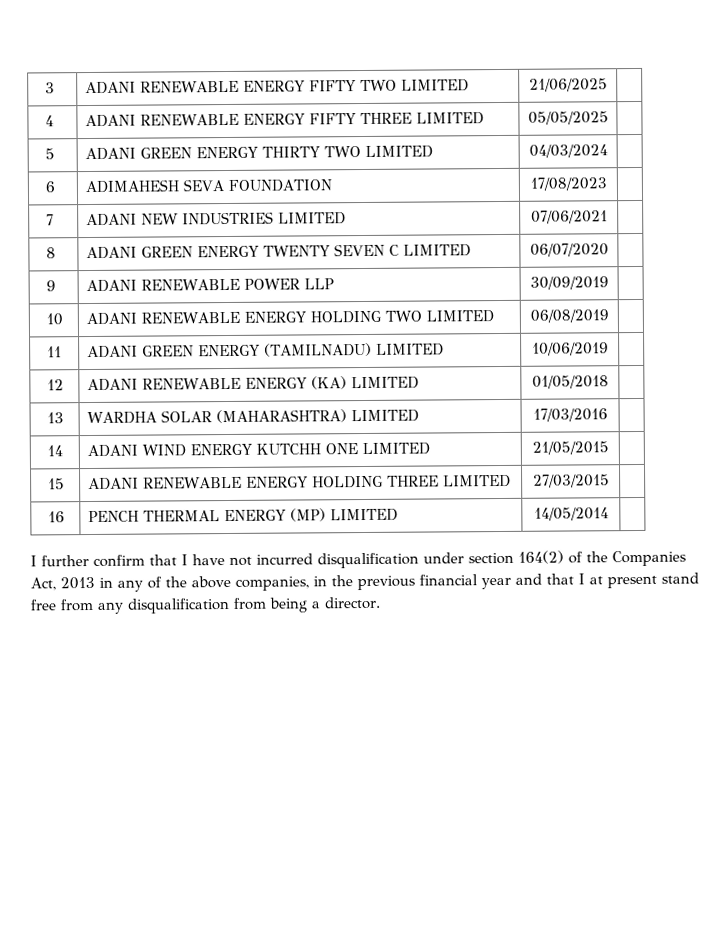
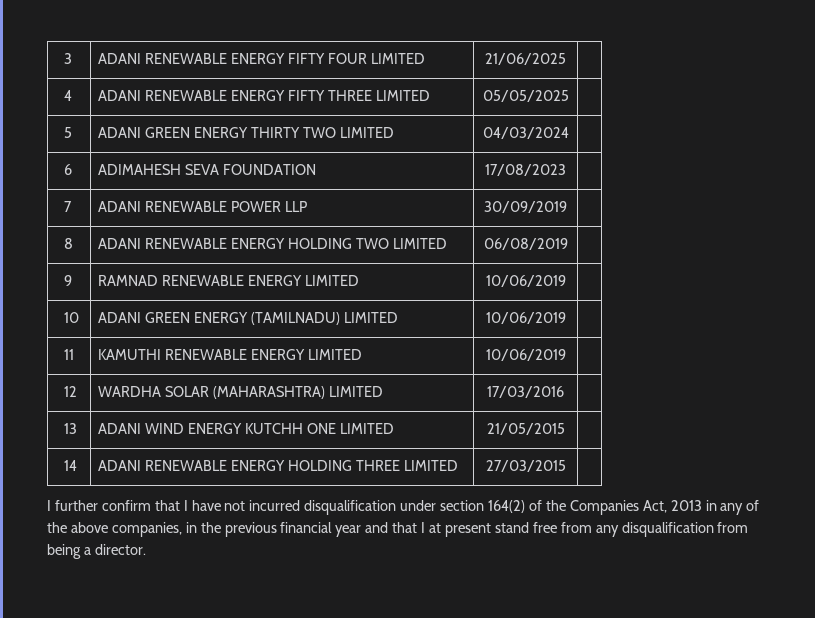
- 3 | ADANI RENEWABLE ENERGY FIFTY TWO LIMITED | 21/06/2025 |
+ 3 | ADANI RENEWABLE ENERGY FIFTY FOUR LIMITED | 21/06/2025 |
- 7 | ADANI NEW INDUSTRIES LIMITED | 07/06/2021 |
- 8 | ADANI GREEN ENERGY TWENTY SEVEN C LIMITED | 06/07/2020 |
- 9 | ADANI RENEWABLE POWER LLP | 30/09/2019 |
+ 7 | ADANI RENEWABLE POWER LLP | 30/09/2019 |
- 10 | ADANI RENEWABLE ENERGY HOLDING TWO LIMITED | 06/08/2019 |
+ 8 | ADANI RENEWABLE ENERGY HOLDING TWO LIMITED | 06/08/2019 |
- 11 | ADANI GREEN ENERGY (TAMILNADU) LIMITED | 10/06/2019 |
+ 9 | RAMNAD RENEWABLE ENERGY LIMITED | 10/06/2019 |
+ 10 | ADANI GREEN ENERGY (TAMILNADU) LIMITED | 10/06/2019 |
- 12 | ADANI RENEWABLE ENERGY (KA) LIMITED | 01/05/2018 |
- 13 | WARDHA SOLAR (MAHARASHTRA) LIMITED | 17/03/2016 |
+ 11 | KAMUTHI RENEWABLE ENERGY LIMITED | 10/06/2019 |
+ 12 | WARDHA SOLAR (MAHARASHTRA) LIMITED | 17/03/2016 |
- 14 | ADANI WIND ENERGY KUTCHH ONE LIMITED | 21/05/2015 |
+ 13 | ADANI WIND ENERGY KUTCHH ONE LIMITED | 21/05/2015 |
- 15 | ADANI RENEWABLE ENERGY HOLDING THREE LIMITED | 27/03/2015 |
+ 14 | ADANI RENEWABLE ENERGY HOLDING THREE LIMITED | 27/03/2015 |
- 16 | PENCH THERMAL ENERGY (MP) LIMITED | 14/05/2014 |

